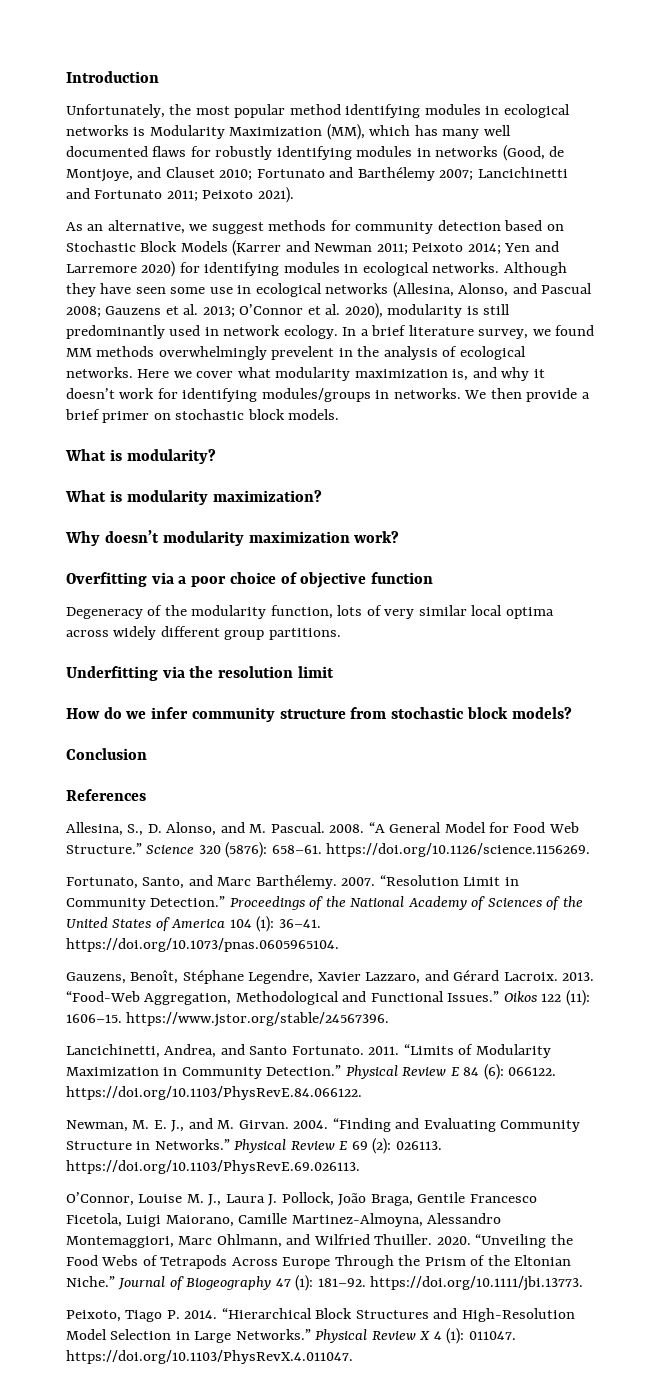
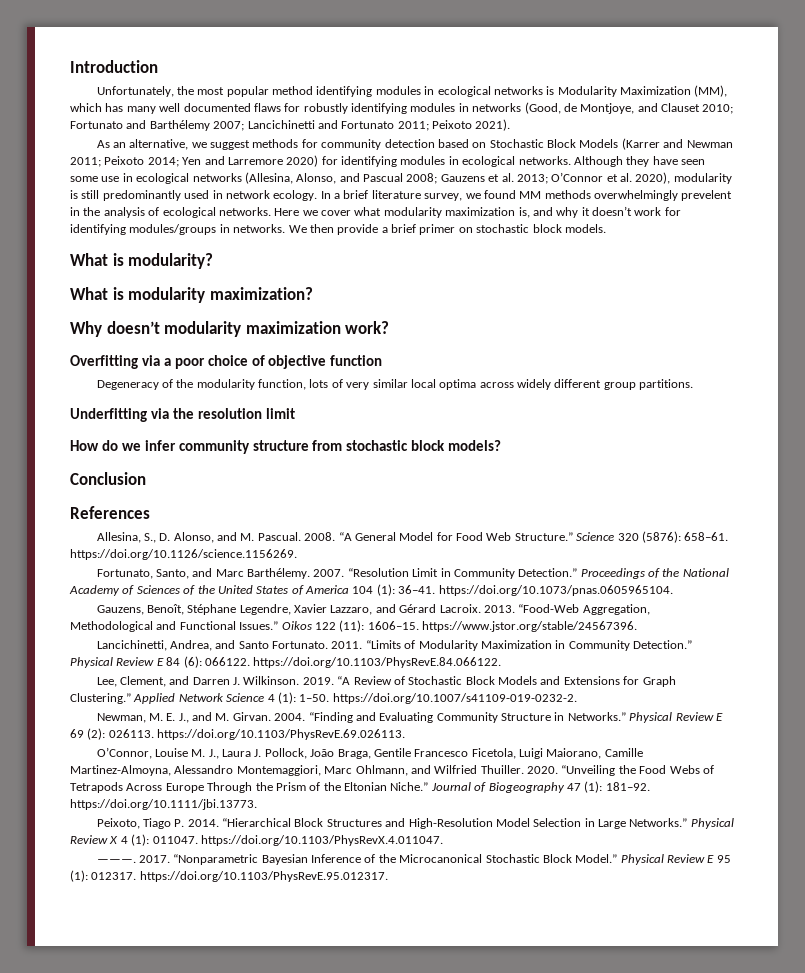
+ Lee, Clement, and Darren J. Wilkinson. 2019. “A Review of Stochastic Block Models and Extensions for Graph Clustering.” Applied Network Science 4 (1): 1–50. https://doi.org/10.1007/s41109-019-0232-2.
+ ———. 2017. “Nonparametric Bayesian Inference of the Microcanonical Stochastic Block Model.” Physical Review E 95 (1): 012317. https://doi.org/10.1103/PhysRevE.95.012317.

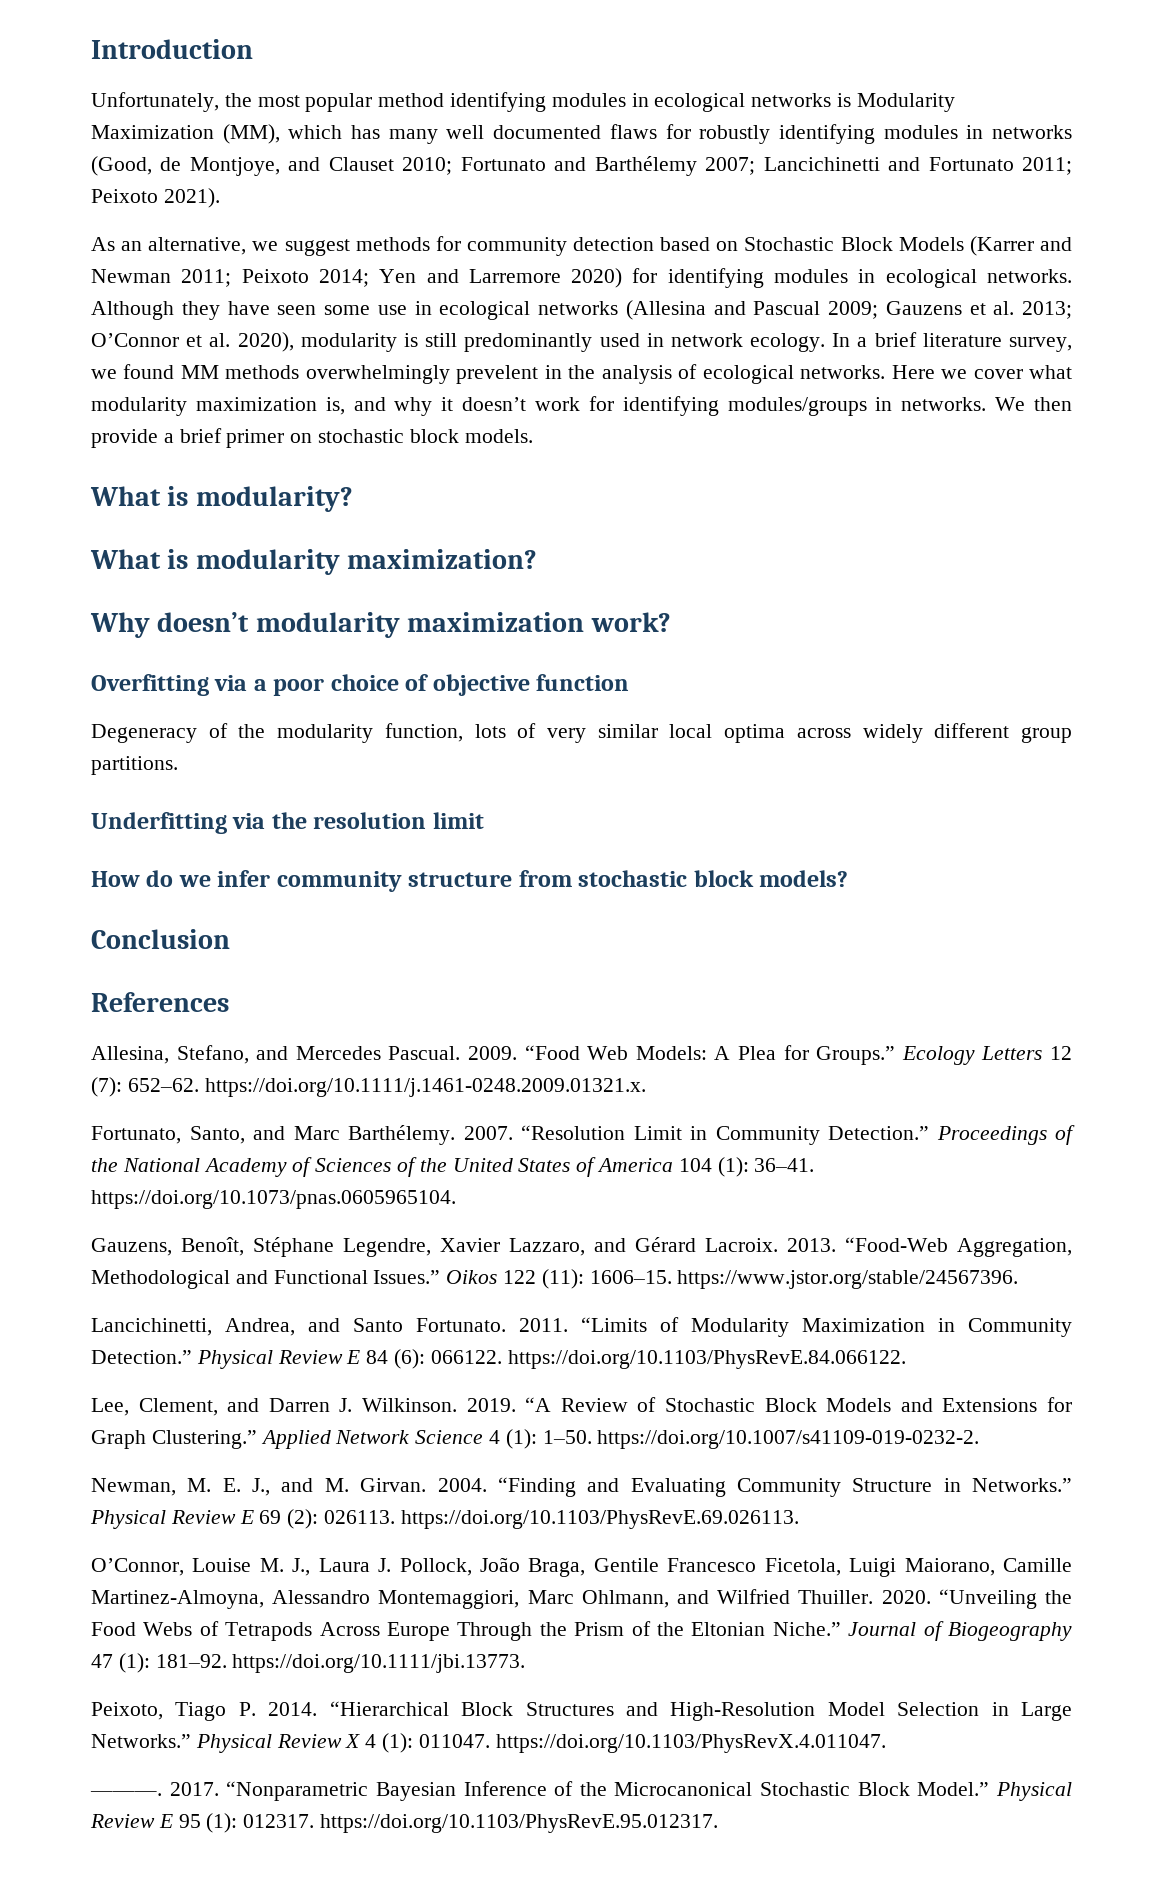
- Although they have seen some use in ecological networks (Allesina, Alonso, and Pascual 2008; Gauzens et al. 2013; O’Connor et al. 2020), modularity is still predominantly used in network ecology.
+ Although they have seen some use in ecological networks (Allesina and Pascual 2009; Gauzens et al. 2013; O’Connor et al. 2020), modularity is still predominantly used in network ecology.
- Allesina, S., D. Alonso, and M. Pascual. 2008. “A General Model for Food Web Structure.” Science 320 (5876): 658–61. https://doi.org/10.1126/science.1156269.
+ Allesina, Stefano, and Mercedes Pascual. 2009. “Food Web Models: A Plea for Groups.” Ecology Letters 12 (7): 652–62. https://doi.org/10.1111/j.1461-0248.2009.01321.x.

